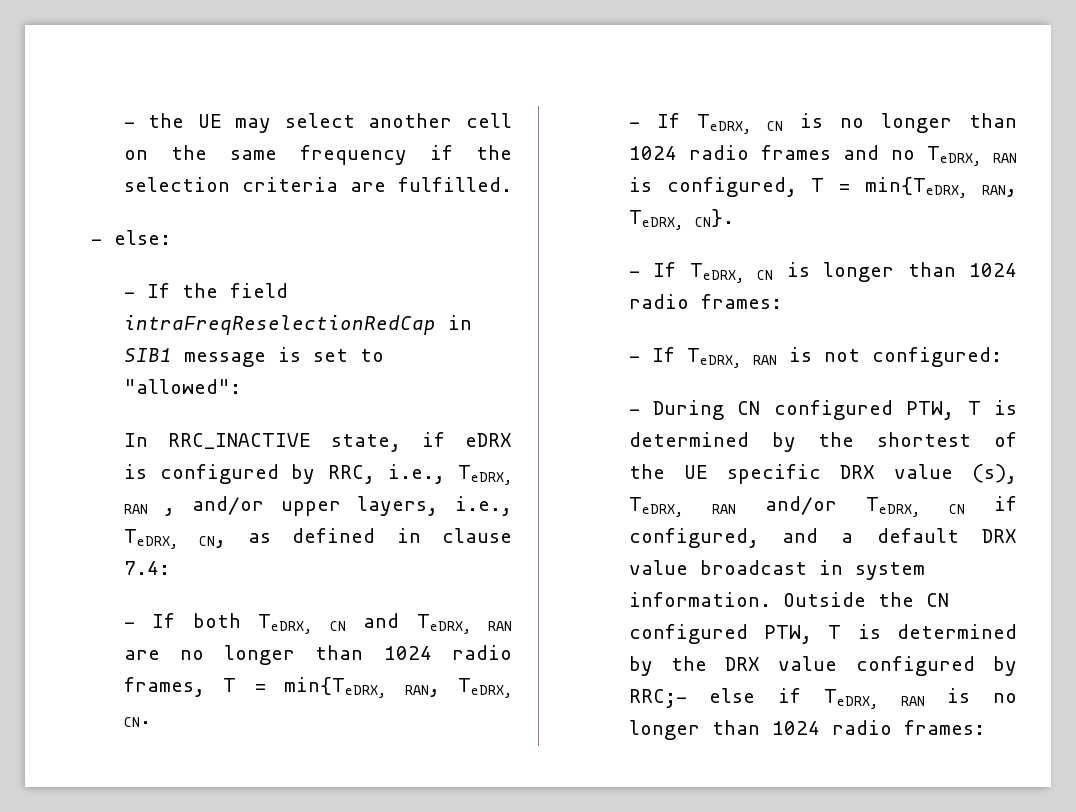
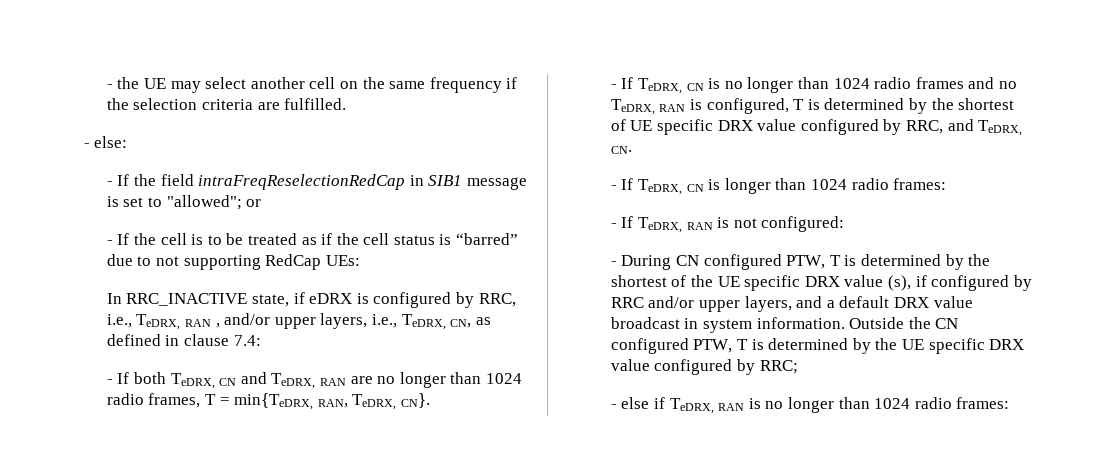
- - If the field intraFreqReselectionRedCap in SIB1 message is set to "allowed":
+ - If the field intraFreqReselectionRedCap in SIB1 message is set to "allowed"; or
+ - If the cell is to be treated as if the cell status is “barred” due to not supporting RedCap UEs:
- - If both TeDRX, CN and TeDRX, RAN are no longer than 1024 radio frames, T = min{TeDRX, RAN, TeDRX, CN.
+ - If both TeDRX, CN and TeDRX, RAN are no longer than 1024 radio frames, T = min{TeDRX, RAN, TeDRX, CN}.
- - If TeDRX, CN is no longer than 1024 radio frames and no TeDRX, RAN is configured, T = min{TeDRX, RAN, TeDRX, CN}.
+ - If TeDRX, CN is no longer than 1024 radio frames and no TeDRX, RAN is configured, T is determined by the shortest of UE specific DRX value configured by RRC, and TeDRX, CN.
- - During CN configured PTW, T is determined by the shortest of the UE specific DRX value (s), TeDRX, RAN and/or TeDRX, CN if configured, and a default DRX value broadcast in system information.
+ - During CN configured PTW, T is determined by the shortest of the UE specific DRX value (s), if configured by RRC and/or upper layers, and a default DRX value broadcast in system information.
- Outside the CN configured PTW, T is determined by the DRX value configured by RRC;- else if TeDRX, RAN is no longer than 1024 radio frames:
+ Outside the CN configured PTW, T is determined by the UE specific DRX value configured by RRC;
+ - else if TeDRX, RAN is no longer than 1024 radio frames:

